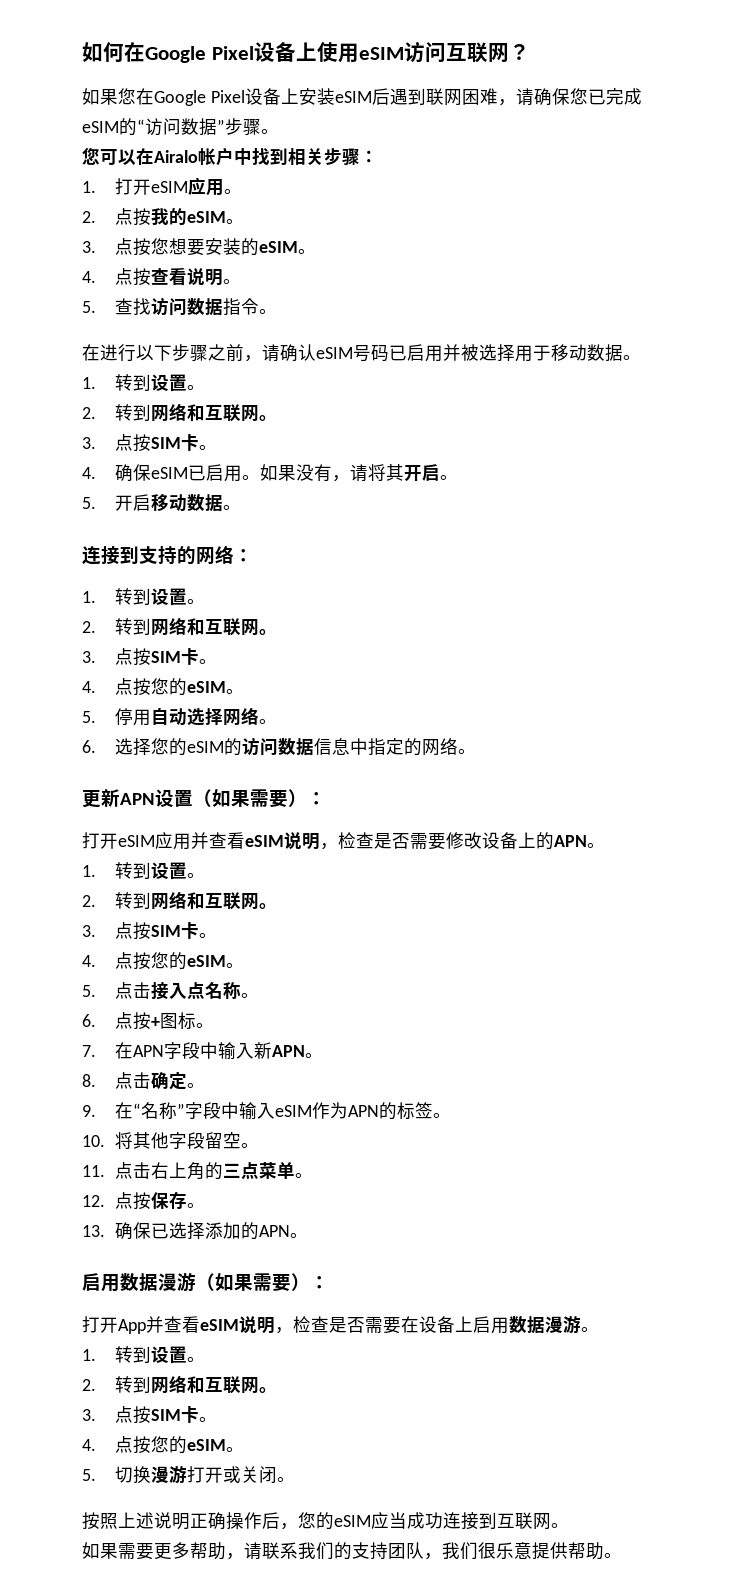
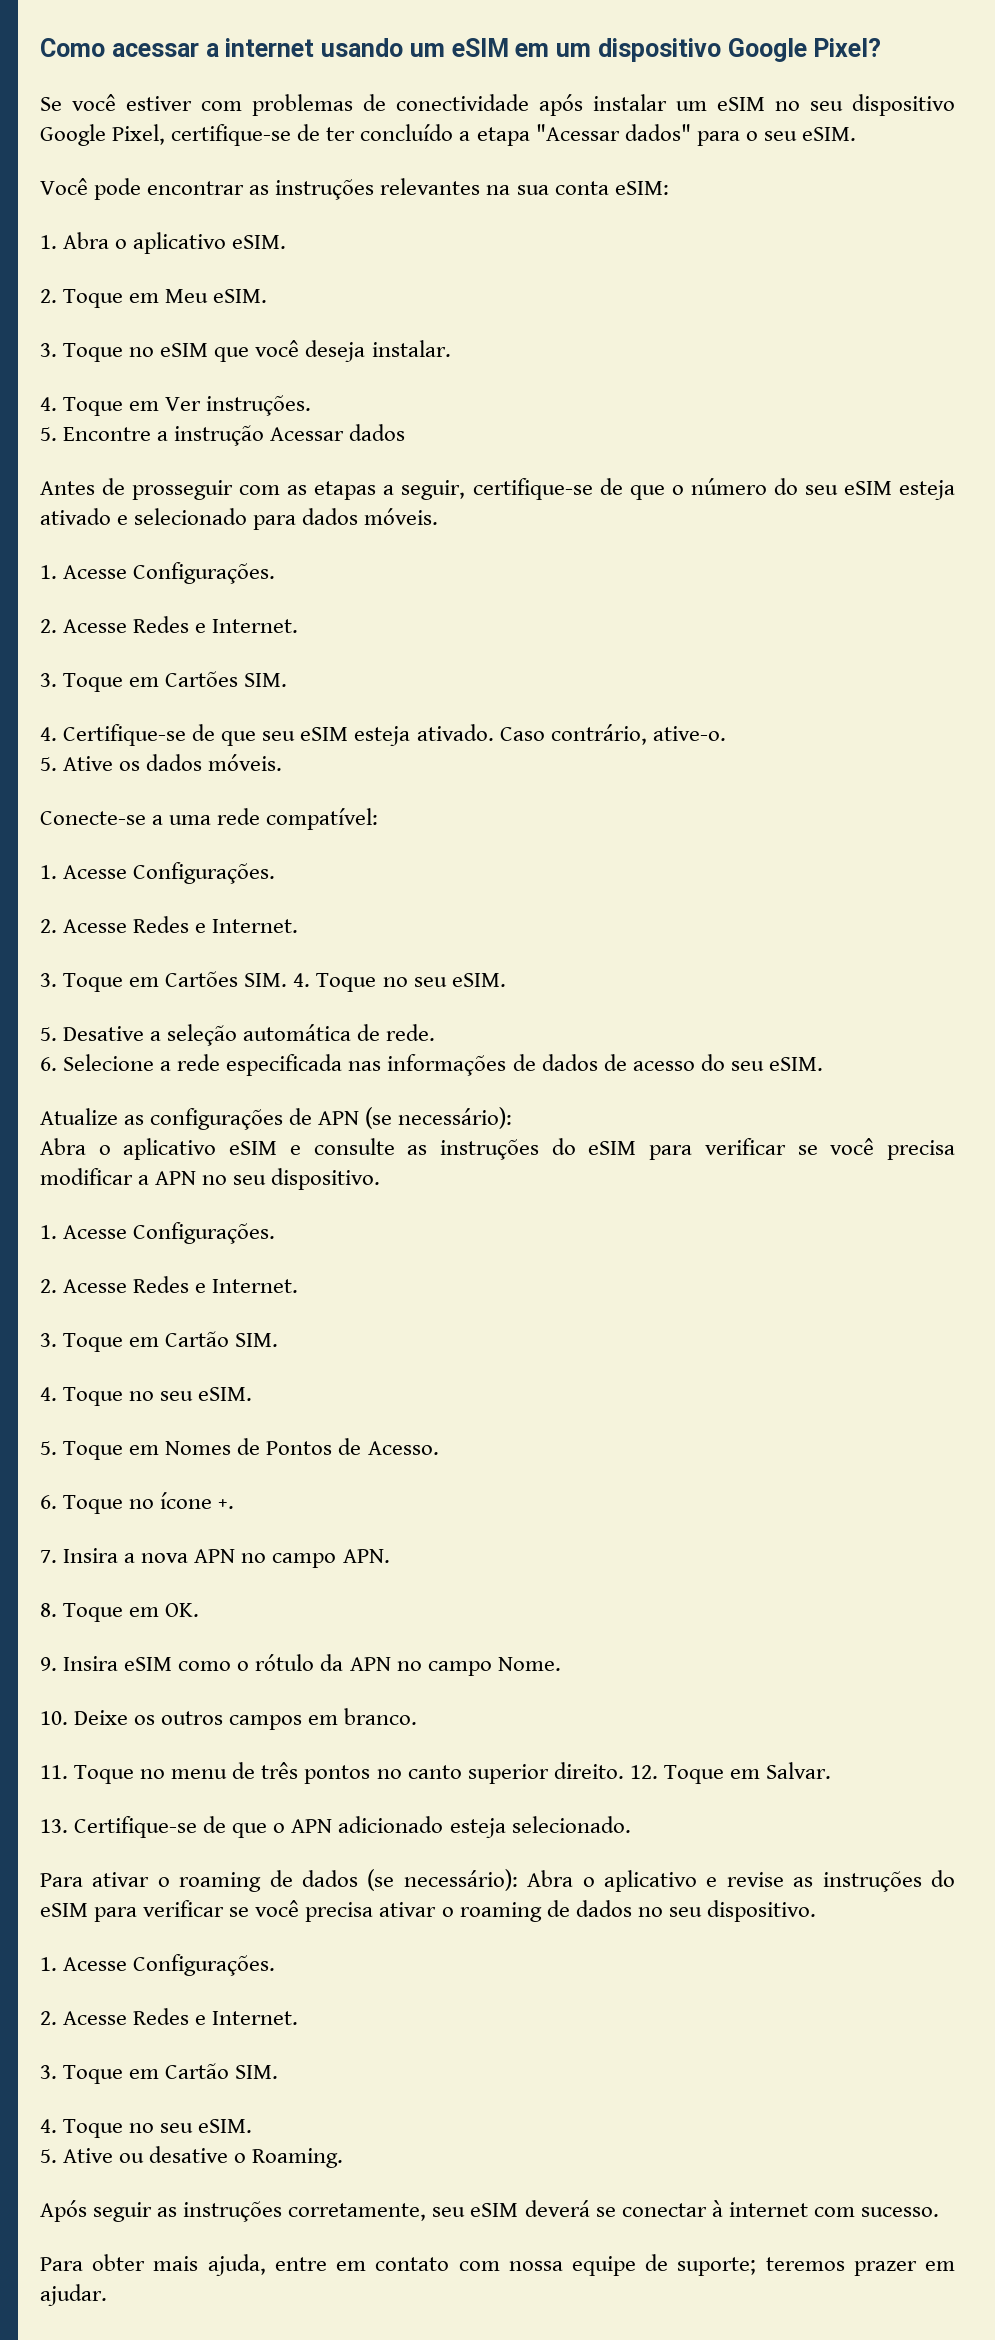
- 如何在Google Pixel设备上使用eSIM访问互联网？
- 如果您在Google Pixel设备上安装eSIM后遇到联网困难，请确保您已完成eSIM的“访问数据”步骤。
- 您可以在Airalo帐户中找到相关步骤：
- 1.打开eSIM应用。
- 2.点按我的eSIM。
- 3.点按您想要安装的eSIM。
- 4.点按查看说明。
- 5.查找访问数据指令。
- 在进行以下步骤之前，请确认eSIM号码已启用并被选择用于移动数据。
- 1.转到设置。
- 2.转到网络和互联网。
- 3.点按SIM卡。
- 4.确保eSIM已启用。如果没有，请将其开启。
- 5.开启移动数据。
- 连接到支持的网络：
- 1.转到设置。
- 2.转到网络和互联网。
- 3.点按SIM卡。
- 4.点按您的eSIM。
- 5.停用自动选择网络。
- 6.选择您的eSIM的访问数据信息中指定的网络。
- 更新APN设置（如果需要）：
- 打开eSIM应用并查看eSIM说明，检查是否需要修改设备上的APN。
- 1.转到设置。
- 2.转到网络和互联网。
- 3.点按SIM卡。
- 4.点按您的eSIM。
- 5.点击接入点名称。
- 6.点按+图标。
- 7.在APN字段中输入新APN。
- 8.点击确定。
- 9.在“名称”字段中输入eSIM作为APN的标签。
- 10.将其他字段留空。
- 11.点击右上角的三点菜单。
- 12.点按保存。
- 13.确保已选择添加的APN。
- 启用数据漫游（如果需要）：
- 打开App并查看eSIM说明，检查是否需要在设备上启用数据漫游。
- 1.转到设置。
- 2.转到网络和互联网。
- 3.点按SIM卡。
- 4.点按您的eSIM。
- 5.切换漫游打开或关闭。
- 按照上述说明正确操作后，您的eSIM应当成功连接到互联网。
- 如果需要更多帮助，请联系我们的支持团队，我们很乐意提供帮助。
+ Como acessar a internet usando um eSIM em um dispositivo Google Pixel?
+ Se você estiver com problemas de conectividade após instalar um eSIM no seu dispositivo Google Pixel, certifique-se de ter concluído a etapa "Acessar dados" para o seu eSIM.
+ Você pode encontrar as instruções relevantes na sua conta eSIM:
+ 1. Abra o aplicativo eSIM.
+ 2. Toque em Meu eSIM.
+ 3. Toque no eSIM que você deseja instalar.
+ 4. Toque em Ver instruções.
+ 5. Encontre a instrução Acessar dados
+ Antes de prosseguir com as etapas a seguir, certifique-se de que o número do seu eSIM esteja ativado e selecionado para dados móveis.
+ 1. Acesse Configurações.
+ 2. Acesse Redes e Internet.
+ 3. Toque em Cartões SIM.
+ 4. Certifique-se de que seu eSIM esteja ativado. Caso contrário, ative-o.
+ 5. Ative os dados móveis.
+ Conecte-se a uma rede compatível:
+ 1. Acesse Configurações.
+ 2. Acesse Redes e Internet.
+ 3. Toque em Cartões SIM. 4. Toque no seu eSIM.
+ 5. Desative a seleção automática de rede.
+ 6. Selecione a rede especificada nas informações de dados de acesso do seu eSIM.
+ Atualize as configurações de APN (se necessário):
+ Abra o aplicativo eSIM e consulte as instruções do eSIM para verificar se você precisa modificar a APN no seu dispositivo.
+ 1. Acesse Configurações.
+ 2. Acesse Redes e Internet.
+ 3. Toque em Cartão SIM.
+ 4. Toque no seu eSIM.
+ 5. Toque em Nomes de Pontos de Acesso.
+ 6. Toque no ícone +.
+ 7. Insira a nova APN no campo APN.
+ 8. Toque em OK.
+ 9. Insira eSIM como o rótulo da APN no campo Nome.
+ 10. Deixe os outros campos em branco.
+ 11. Toque no menu de três pontos no canto superior direito. 12. Toque em Salvar.
+ 13. Certifique-se de que o APN adicionado esteja selecionado.
+ Para ativar o roaming de dados (se necessário): Abra o aplicativo e revise as instruções do eSIM para verificar se você precisa ativar o roaming de dados no seu dispositivo.
+ 1. Acesse Configurações.
+ 2. Acesse Redes e Internet.
+ 3. Toque em Cartão SIM.
+ 4. Toque no seu eSIM.
+ 5. Ative ou desative o Roaming.
+ Após seguir as instruções corretamente, seu eSIM deverá se conectar à internet com sucesso.
+ Para obter mais ajuda, entre em contato com nossa equipe de suporte; teremos prazer em ajudar.

